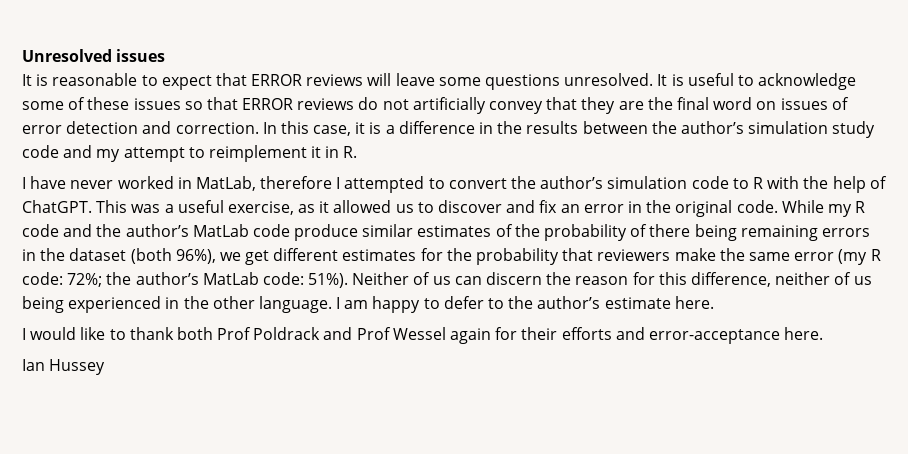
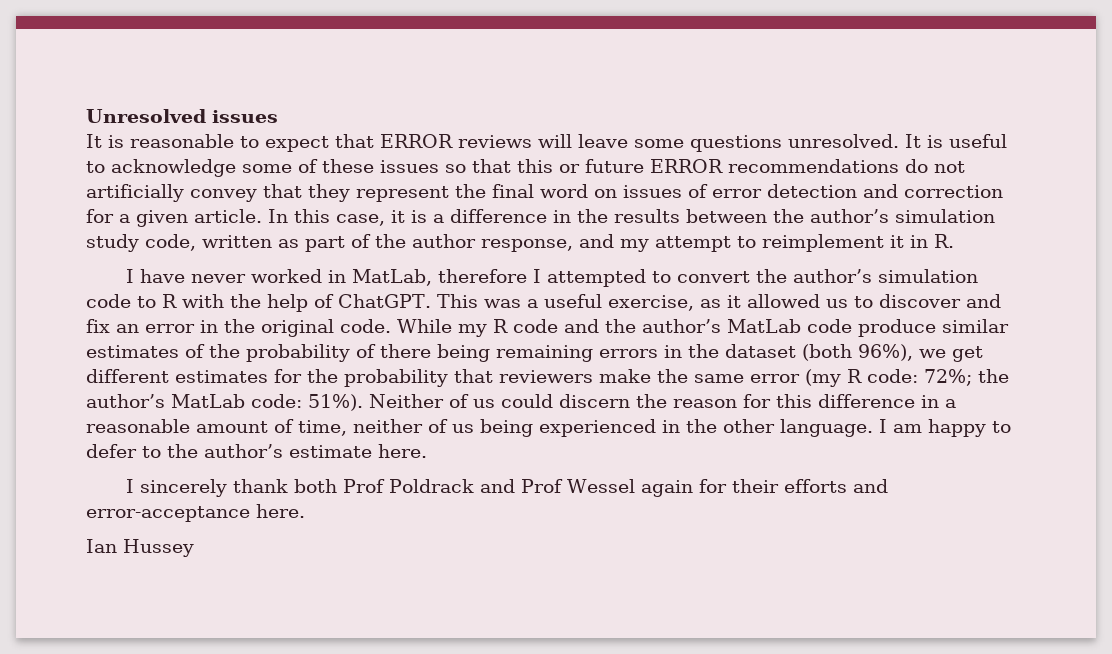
- It is useful to acknowledge some of these issues so that ERROR reviews do not artificially convey that they are the final word on issues of error detection and correction.
+ It is useful to acknowledge some of these issues so that this or future ERROR recommendations do not artificially convey that they represent the final word on issues of error detection and correction for a given article.
- In this case, it is a difference in the results between the author’s simulation study code and my attempt to reimplement it in R.
+ In this case, it is a difference in the results between the author’s simulation study code, written as part of the author response, and my attempt to reimplement it in R.
- Neither of us can discern the reason for this difference, neither of us being experienced in the other language.
+ Neither of us could discern the reason for this difference in a reasonable amount of time, neither of us being experienced in the other language.
- I would like to thank both Prof Poldrack and Prof Wessel again for their efforts and error-acceptance here.
+ I sincerely thank both Prof Poldrack and Prof Wessel again for their efforts and error-acceptance here.

